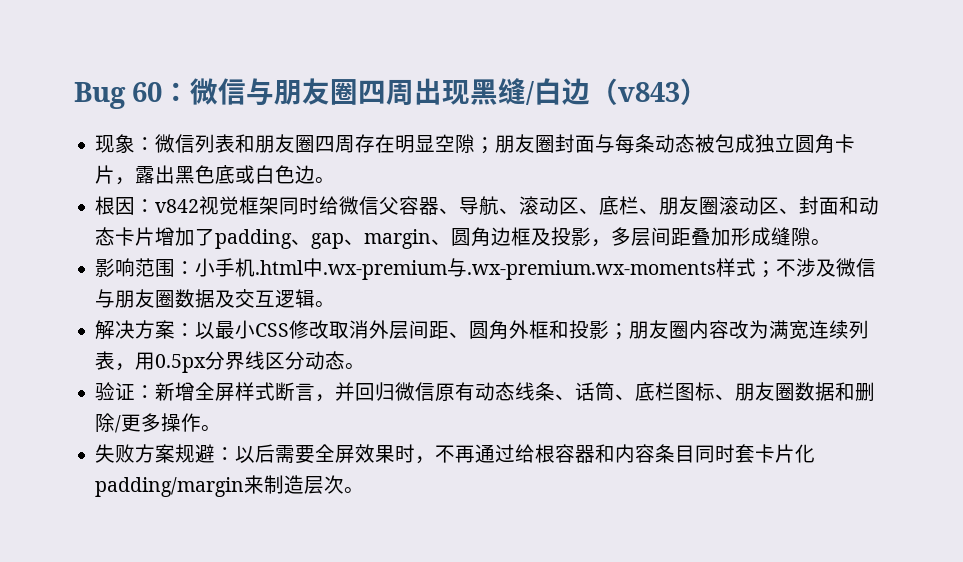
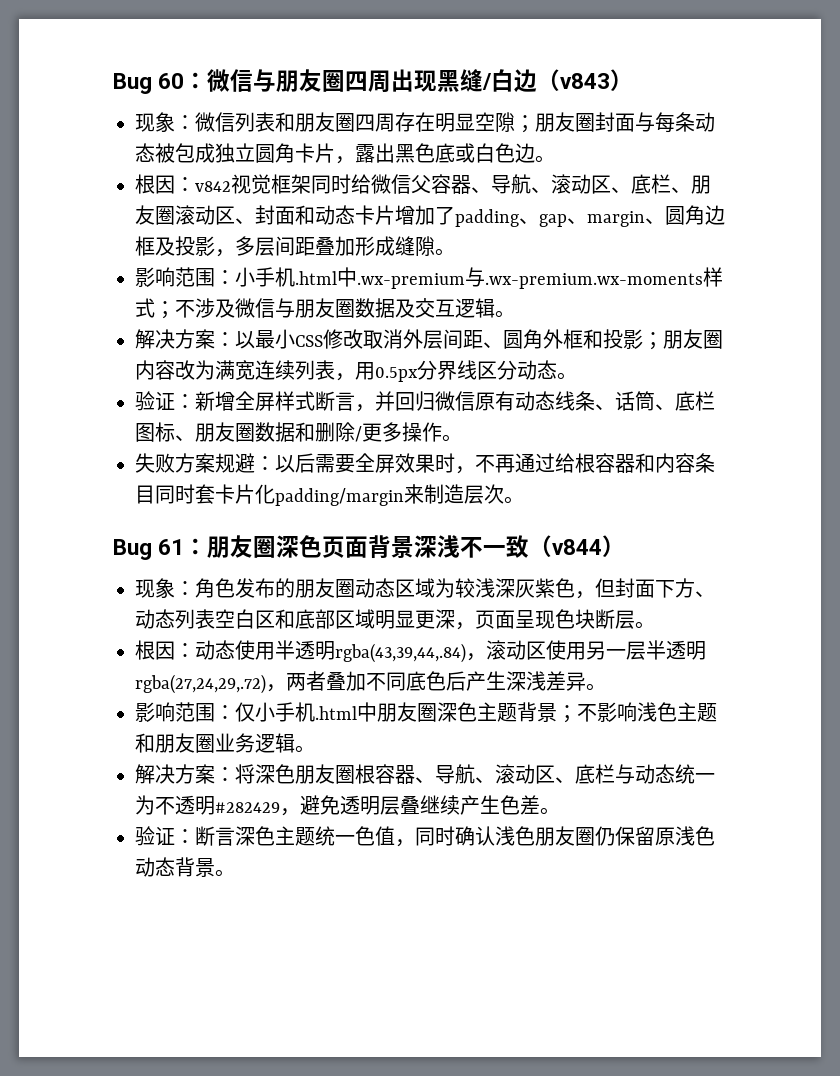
+ Bug 61：朋友圈深色页面背景深浅不一致（v844）
+ 现象：角色发布的朋友圈动态区域为较浅深灰紫色，但封面下方、动态列表空白区和底部区域明显更深，页面呈现色块断层。
+ 根因：动态使用半透明rgba(43,39,44,.84)，滚动区使用另一层半透明rgba(27,24,29,.72)，两者叠加不同底色后产生深浅差异。
+ 影响范围：仅小手机.html中朋友圈深色主题背景；不影响浅色主题和朋友圈业务逻辑。
+ 解决方案：将深色朋友圈根容器、导航、滚动区、底栏与动态统一为不透明#282429，避免透明层叠继续产生色差。
+ 验证：断言深色主题统一色值，同时确认浅色朋友圈仍保留原浅色动态背景。

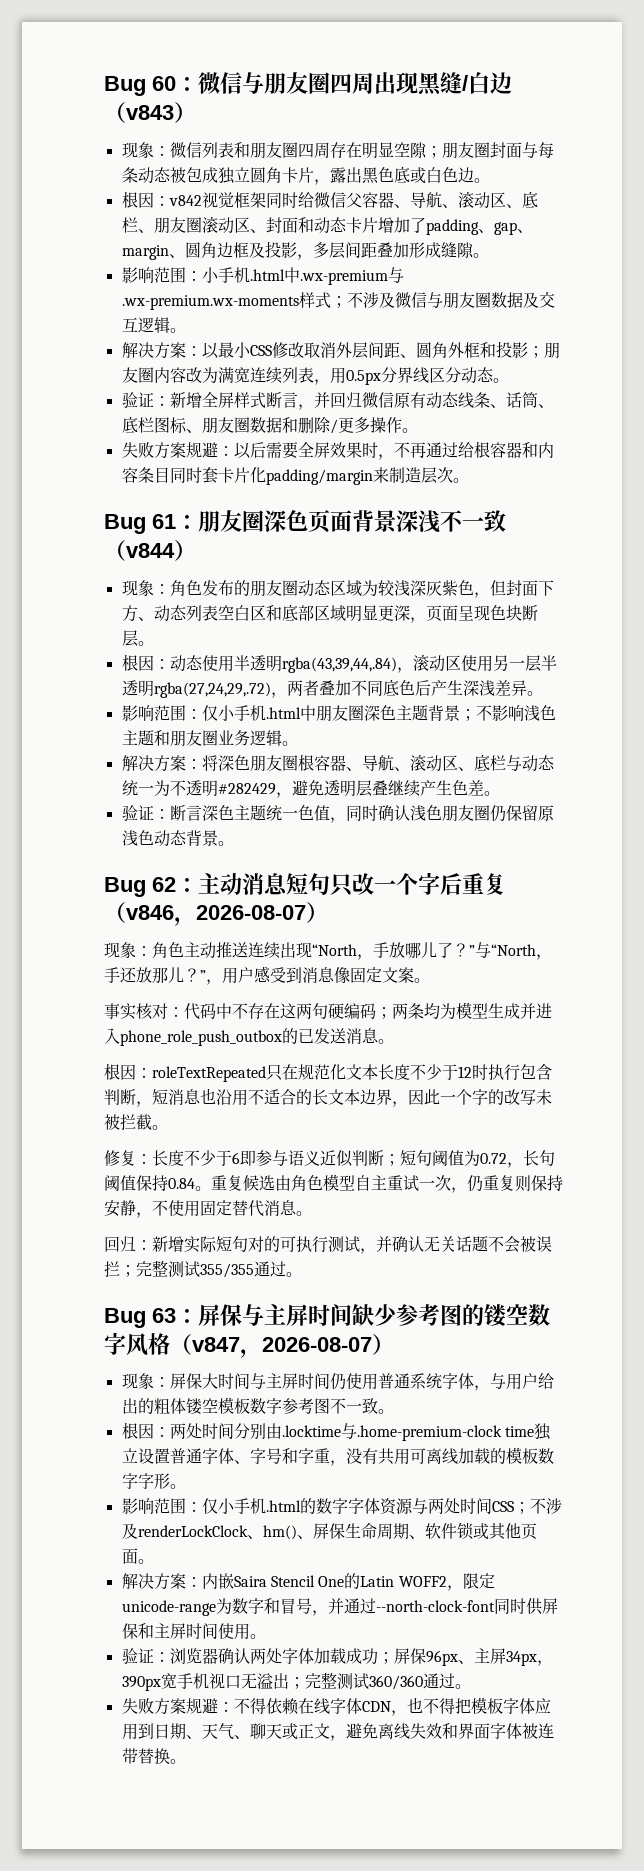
+ Bug 62：主动消息短句只改一个字后重复（v846，2026-08-07）
+ 现象：角色主动推送连续出现“North，手放哪儿了？”与“North，手还放那儿？”，用户感受到消息像固定文案。
+ 事实核对：代码中不存在这两句硬编码；两条均为模型生成并进入phone_role_push_outbox的已发送消息。
+ 根因：roleTextRepeated只在规范化文本长度不少于12时执行包含判断，短消息也沿用不适合的长文本边界，因此一个字的改写未被拦截。
+ 修复：长度不少于6即参与语义近似判断；短句阈值为0.72，长句阈值保持0.84。重复候选由角色模型自主重试一次，仍重复则保持安静，不使用固定替代消息。
+ 回归：新增实际短句对的可执行测试，并确认无关话题不会被误拦；完整测试355/355通过。
+ Bug 63：屏保与主屏时间缺少参考图的镂空数字风格（v847，2026-08-07）
+ 现象：屏保大时间与主屏时间仍使用普通系统字体，与用户给出的粗体镂空模板数字参考图不一致。
+ 根因：两处时间分别由.locktime与.home-premium-clock time独立设置普通字体、字号和字重，没有共用可离线加载的模板数字字形。
+ 影响范围：仅小手机.html的数字字体资源与两处时间CSS；不涉及renderLockClock、hm()、屏保生命周期、软件锁或其他页面。
+ 解决方案：内嵌Saira Stencil One的Latin WOFF2，限定unicode-range为数字和冒号，并通过--north-clock-font同时供屏保和主屏时间使用。
+ 验证：浏览器确认两处字体加载成功；屏保96px、主屏34px，390px宽手机视口无溢出；完整测试360/360通过。
+ 失败方案规避：不得依赖在线字体CDN，也不得把模板字体应用到日期、天气、聊天或正文，避免离线失效和界面字体被连带替换。

